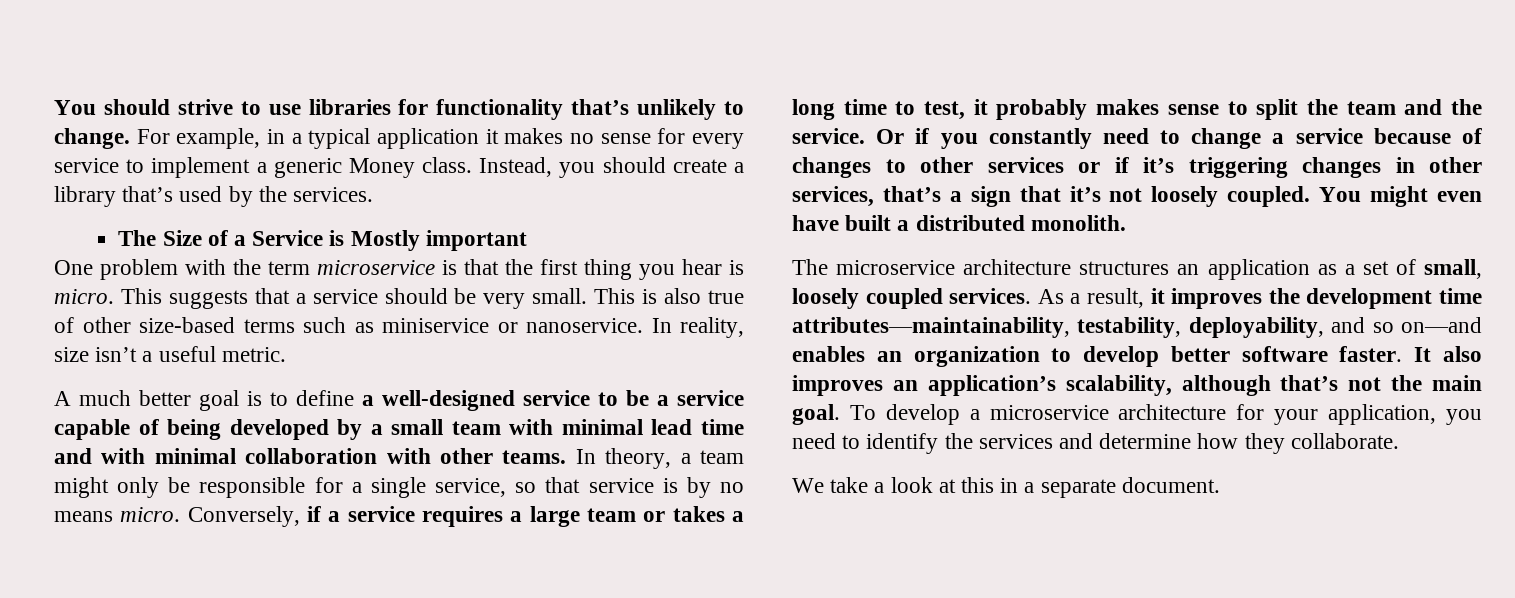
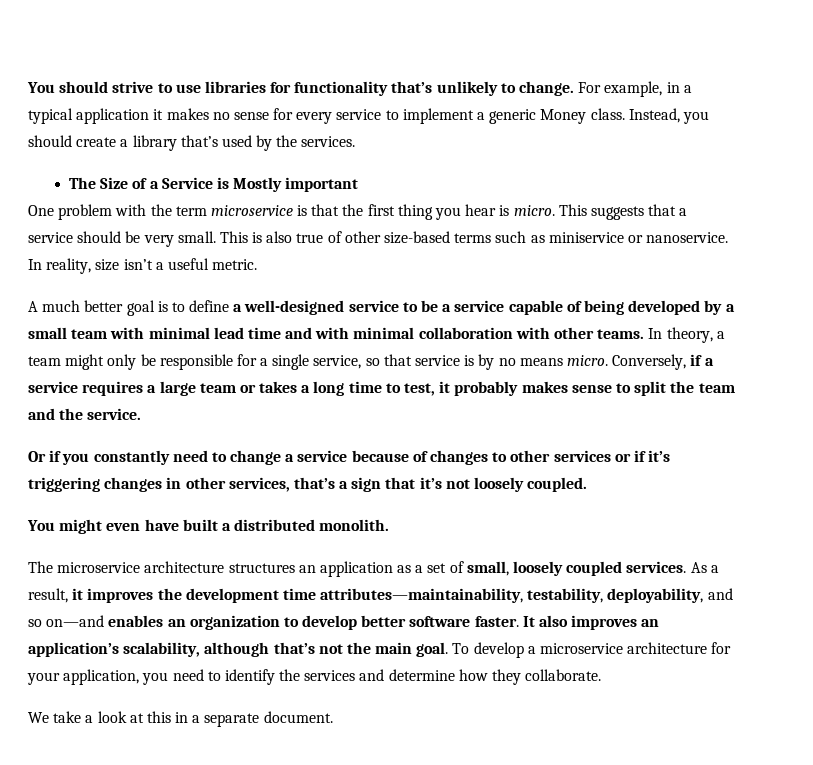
- Conversely, if a service requires a large team or takes a long time to test, it probably makes sense to split the team and the service. Or if you constantly need to change a service because of changes to other services or if it’s triggering changes in other services, that’s a sign that it’s not loosely coupled. You might even have built a distributed monolith.
+ Conversely, if a service requires a large team or takes a long time to test, it probably makes sense to split the team and the service.
+ Or if you constantly need to change a service because of changes to other services or if it’s triggering changes in other services, that’s a sign that it’s not loosely coupled.
+ You might even have built a distributed monolith.

